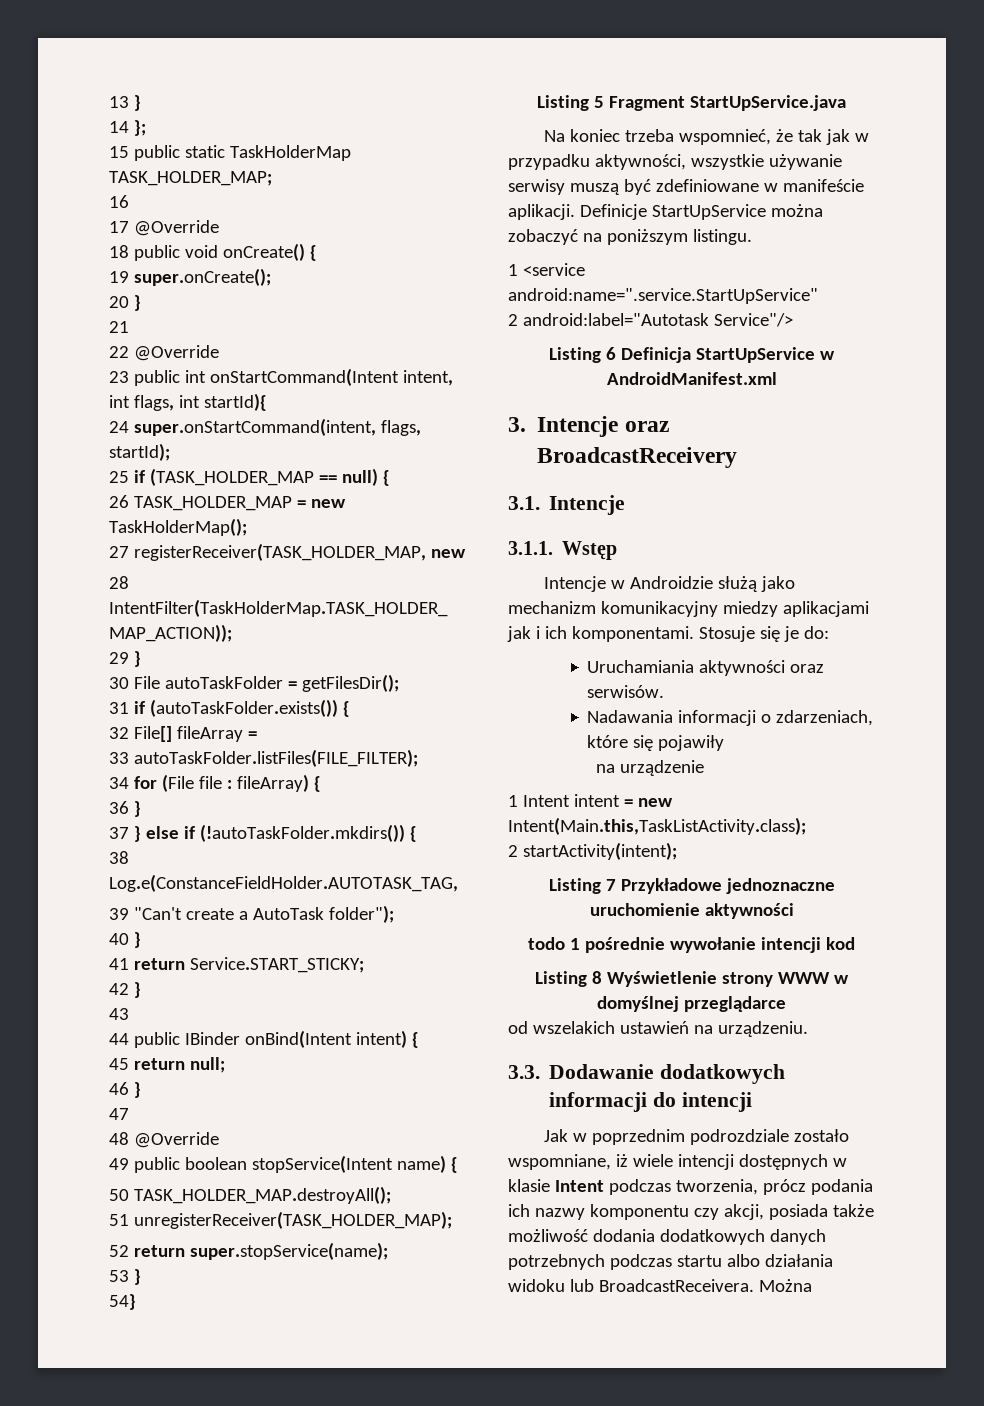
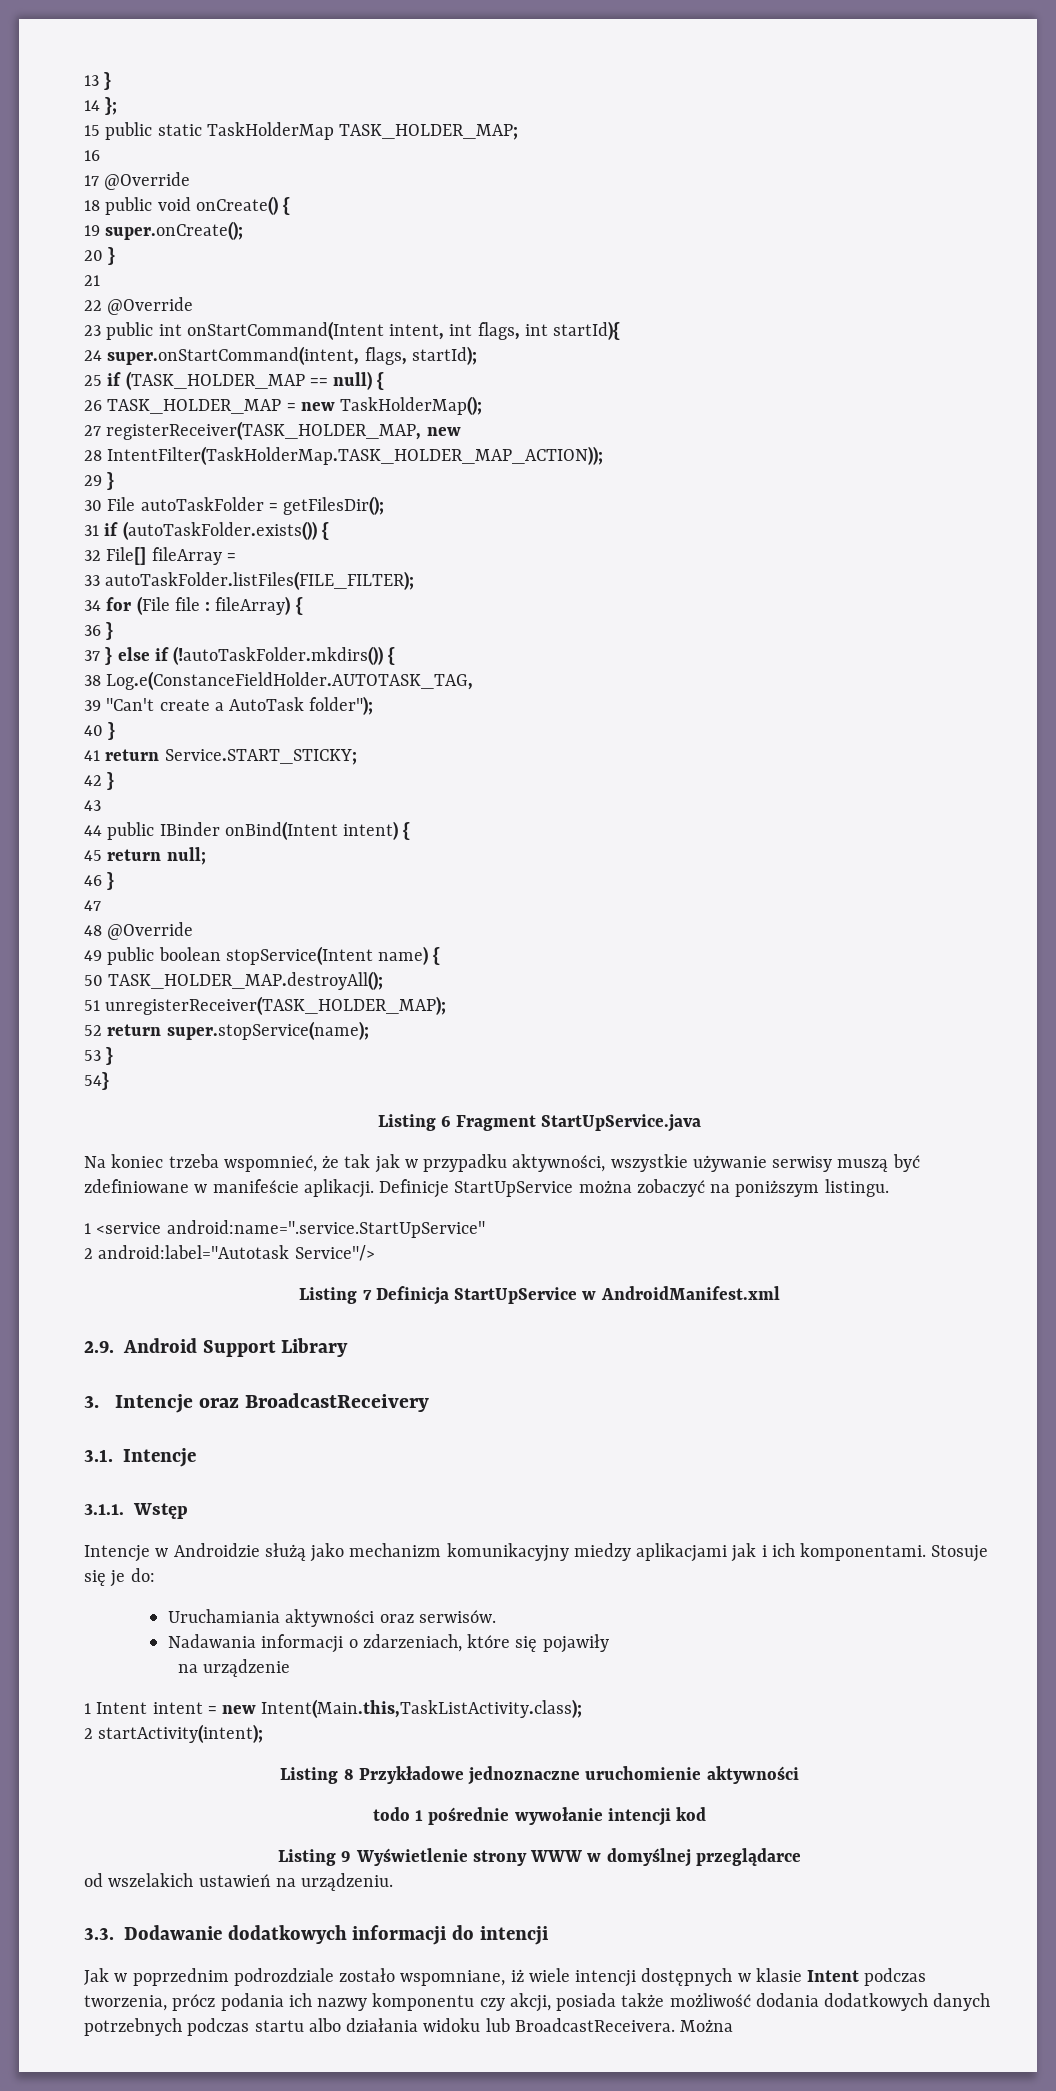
- Listing 5 Fragment StartUpService.java
+ Listing 6 Fragment StartUpService.java
- Listing 6 Definicja StartUpService w AndroidManifest.xml
+ Listing 7 Definicja StartUpService w AndroidManifest.xml
+ 2.9. Android Support Library
- Listing 7 Przykładowe jednoznaczne uruchomienie aktywności
+ Listing 8 Przykładowe jednoznaczne uruchomienie aktywności
- Listing 8 Wyświetlenie strony WWW w domyślnej przeglądarce
+ Listing 9 Wyświetlenie strony WWW w domyślnej przeglądarce

